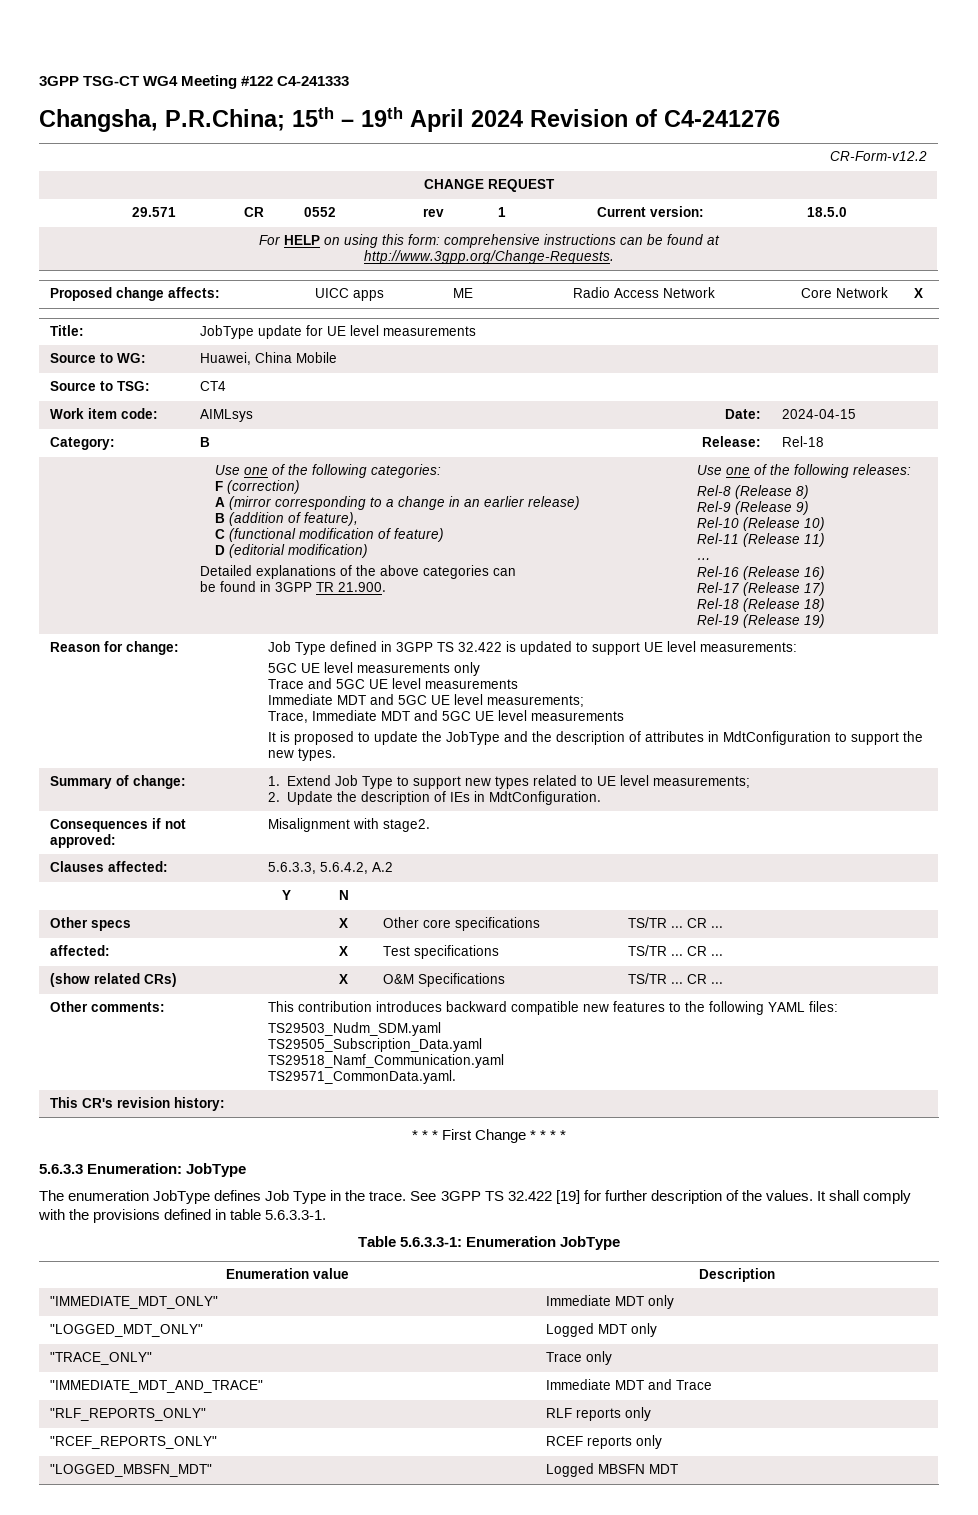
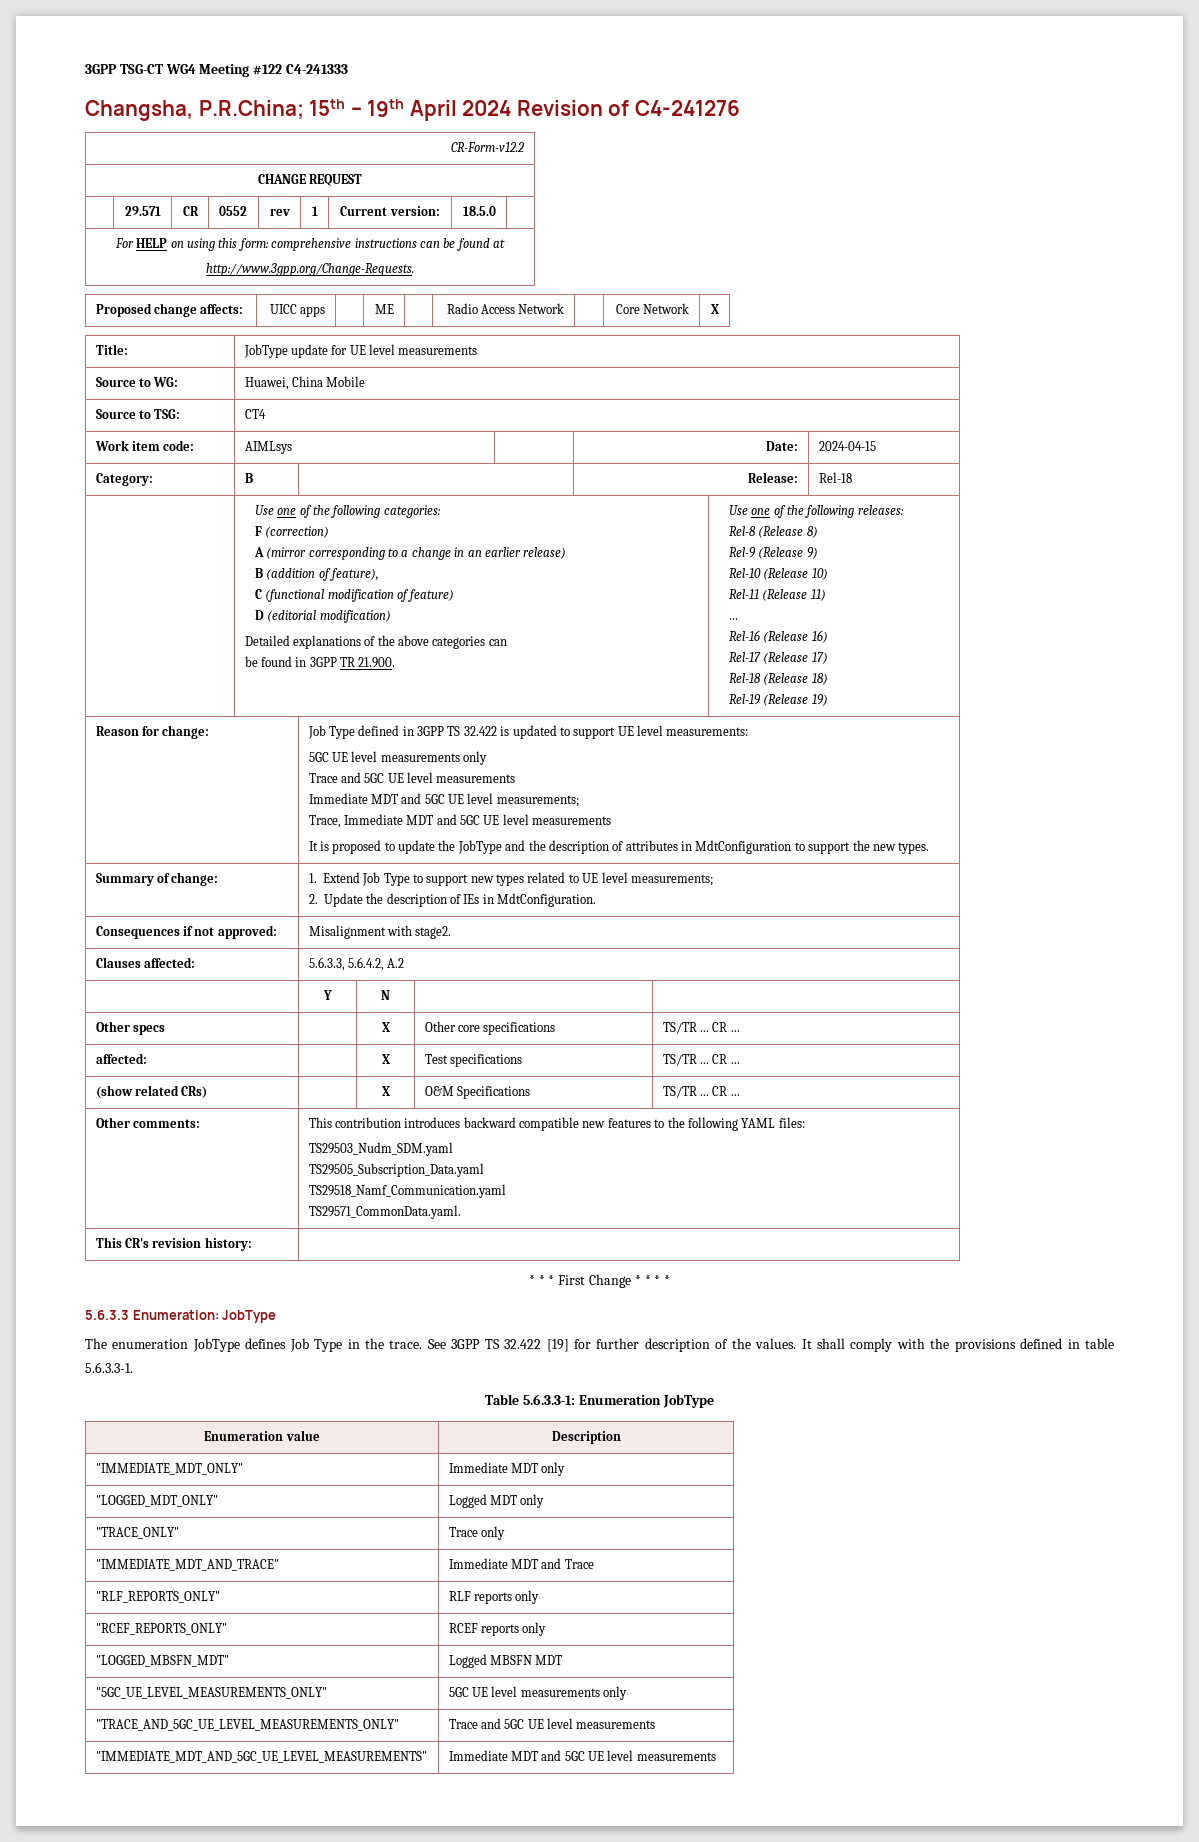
+ "5GC_UE_LEVEL_MEASUREMENTS_ONLY" | 5GC UE level measurements only
+ "TRACE_AND_5GC_UE_LEVEL_MEASUREMENTS_ONLY" | Trace and 5GC UE level measurements
+ "IMMEDIATE_MDT_AND_5GC_UE_LEVEL_MEASUREMENTS" | Immediate MDT and 5GC UE level measurements

